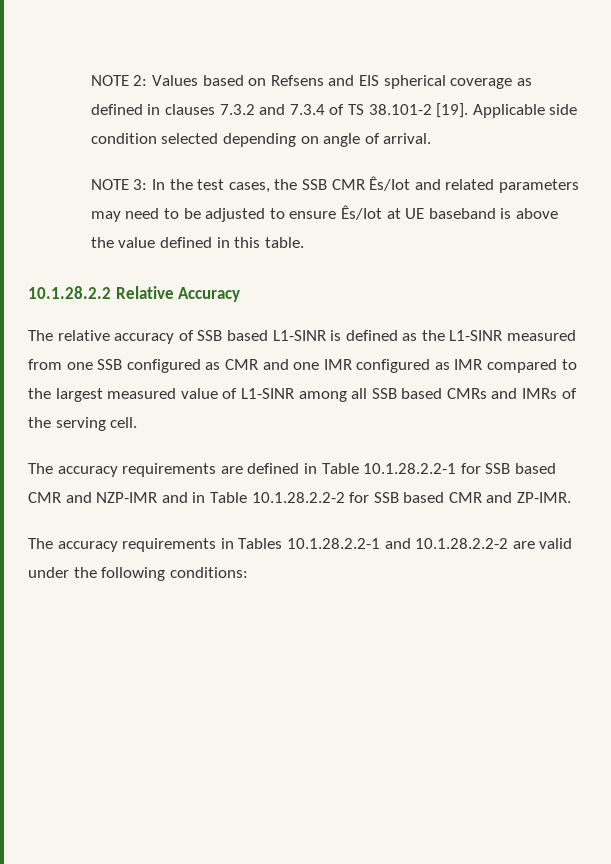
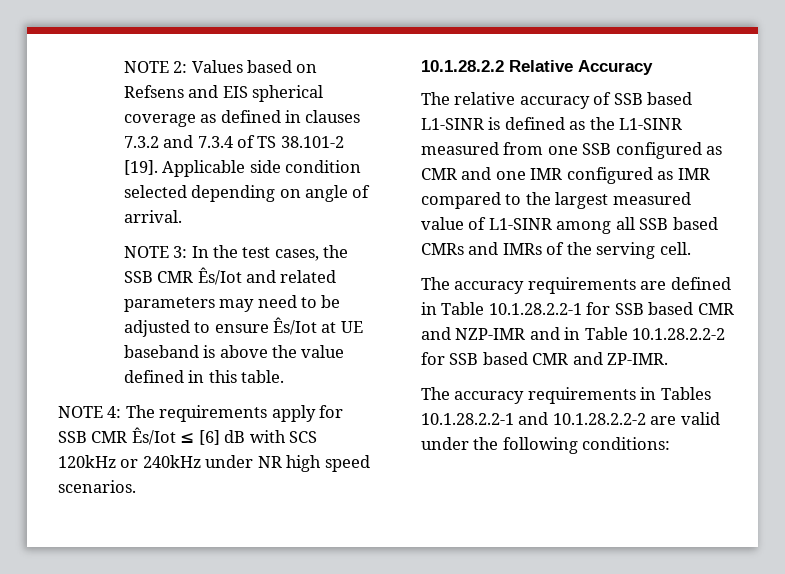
+ NOTE 4: The requirements apply for SSB CMR Ês/Iot ≤ [6] dB with SCS 120kHz or 240kHz under NR high speed scenarios.

